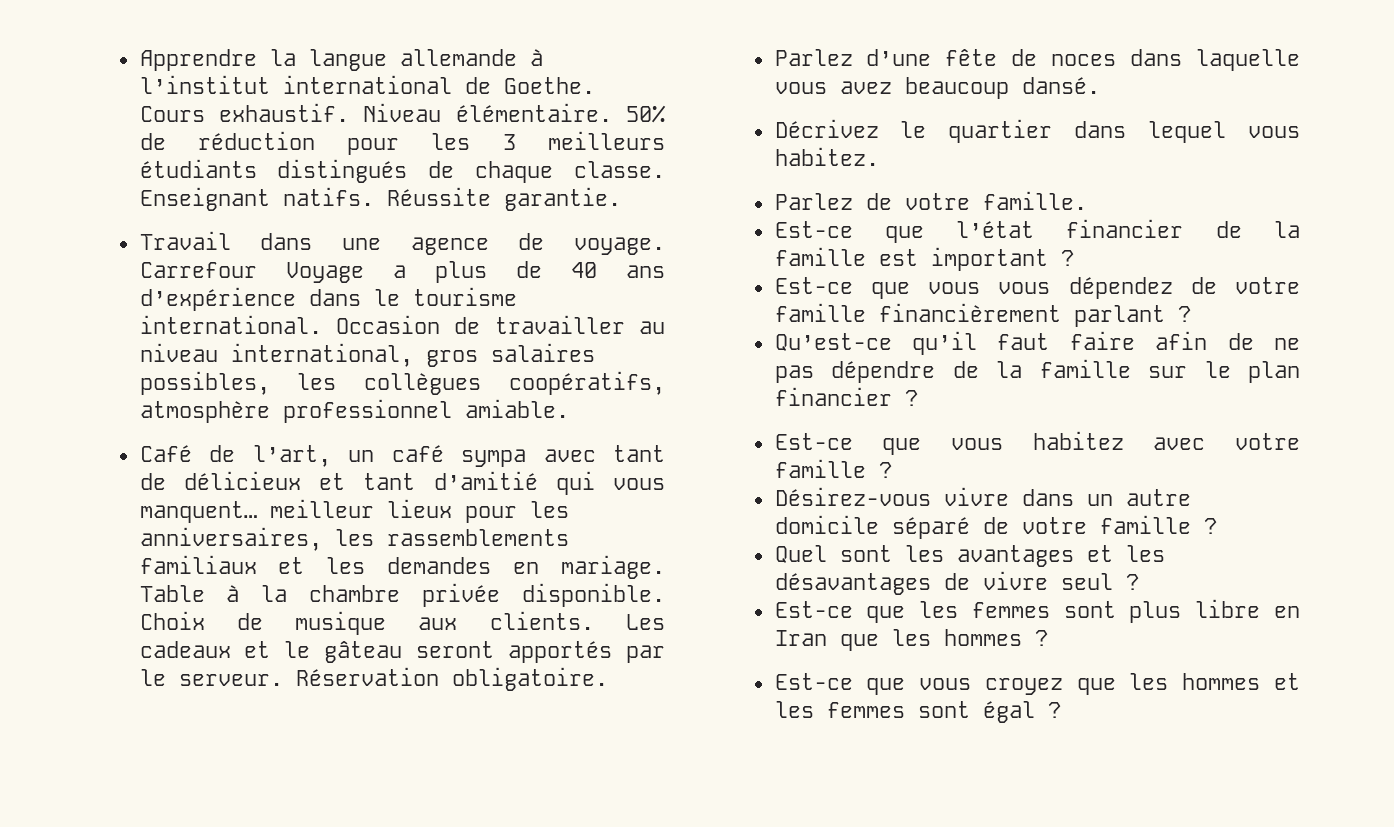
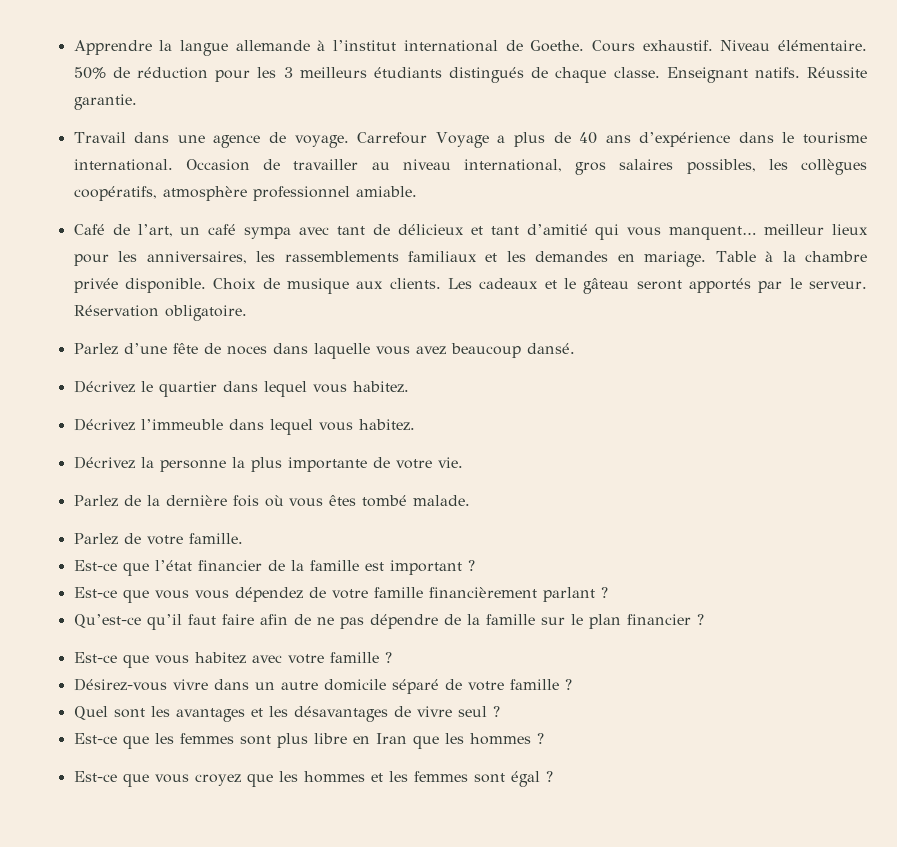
+ Décrivez l’immeuble dans lequel vous habitez.
+ Décrivez la personne la plus importante de votre vie.
+ Parlez de la dernière fois où vous êtes tombé malade.

